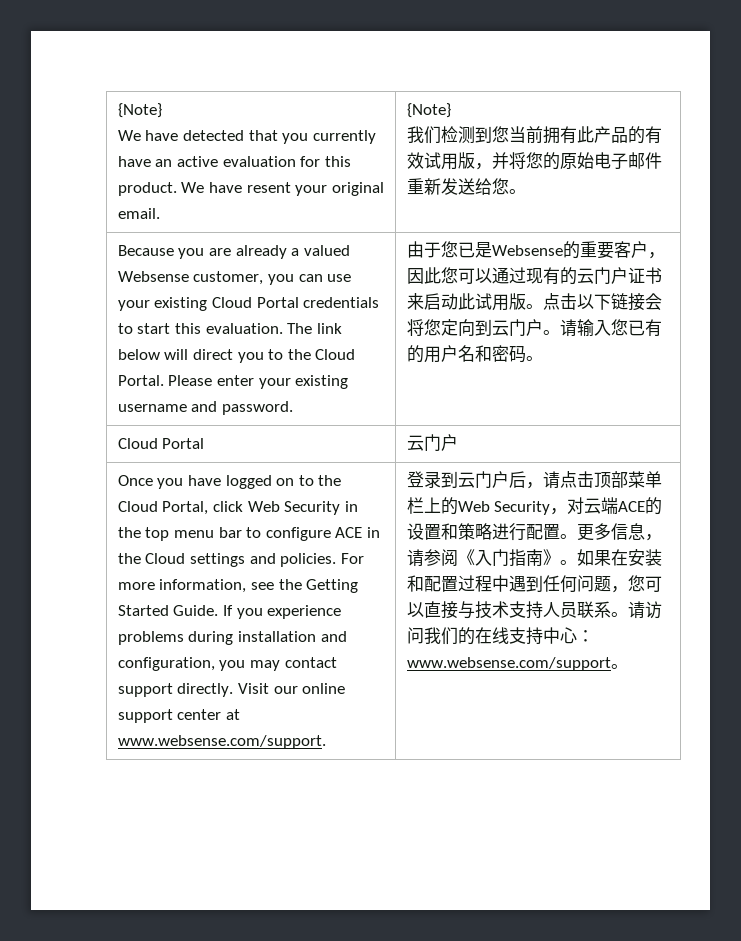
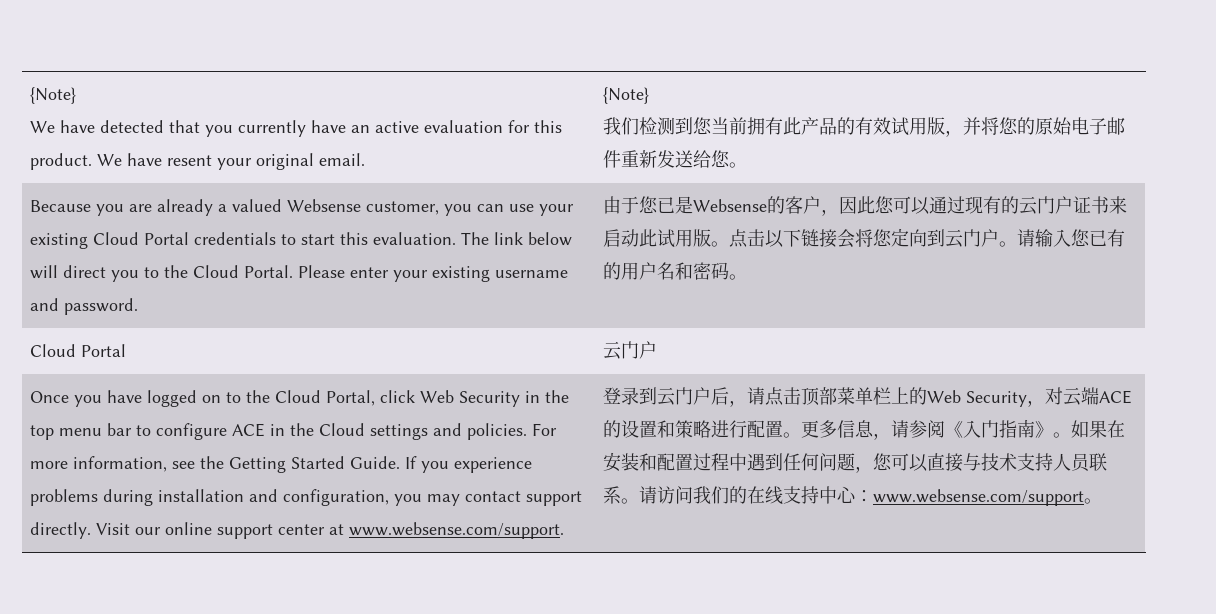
- 由于您已是Websense的重要客户，因此您可以通过现有的云门户证书来启动此试用版。
+ 由于您已是Websense的客户，因此您可以通过现有的云门户证书来启动此试用版。

